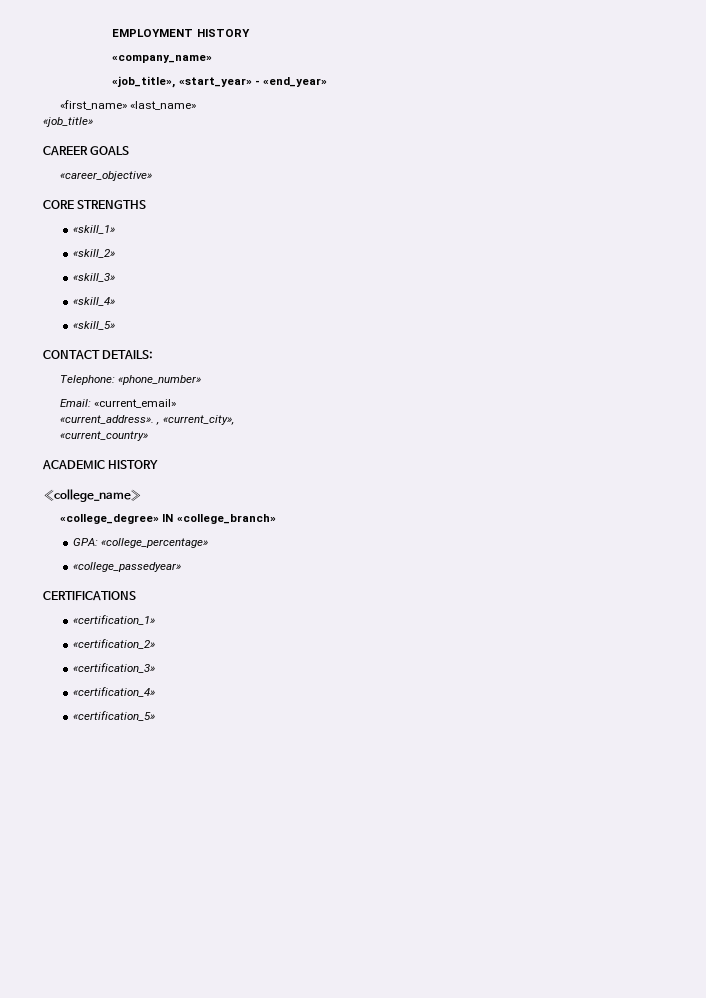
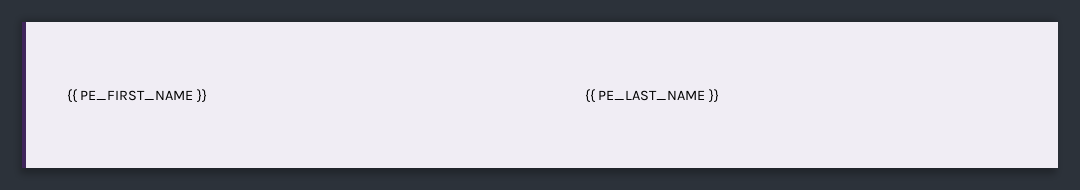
- EMPLOYMENT HISTORY
- «company_name»
- «job_title», «start_year» - «end_year»
- «first_name» «last_name»
- «job_title»
- CAREER GOALS
- «career_objective»
- CORE STRENGTHS
- «skill_1»
- «skill_2»
- «skill_3»
- «skill_4»
- «skill_5»
- CONTACT DETAILS:
- Telephone: «phone_number»
- Email: «current_email»
- «current_address». , «current_city»,
- «current_country»
- ACADEMIC HISTORY
- «college_name»
- «college_degree» IN «college_branch»
- GPA: «college_percentage»
- «college_passedyear»
- CERTIFICATIONS
- «certification_1»
- «certification_2»
- «certification_3»
- «certification_4»
- «certification_5»
+ {{ PE_FIRST_NAME }}
+ {{ PE_LAST_NAME }}

